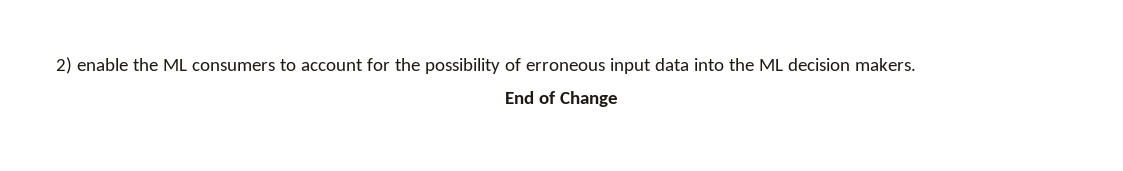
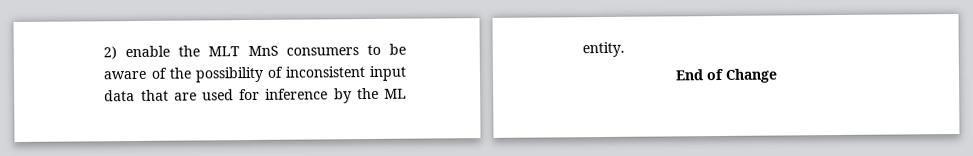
- 2) enable the ML consumers to account for the possibility of erroneous input data into the ML decision makers.
+ 2) enable the MLT MnS consumers to be aware of the possibility of inconsistent input data that are used for inference by the ML entity.

